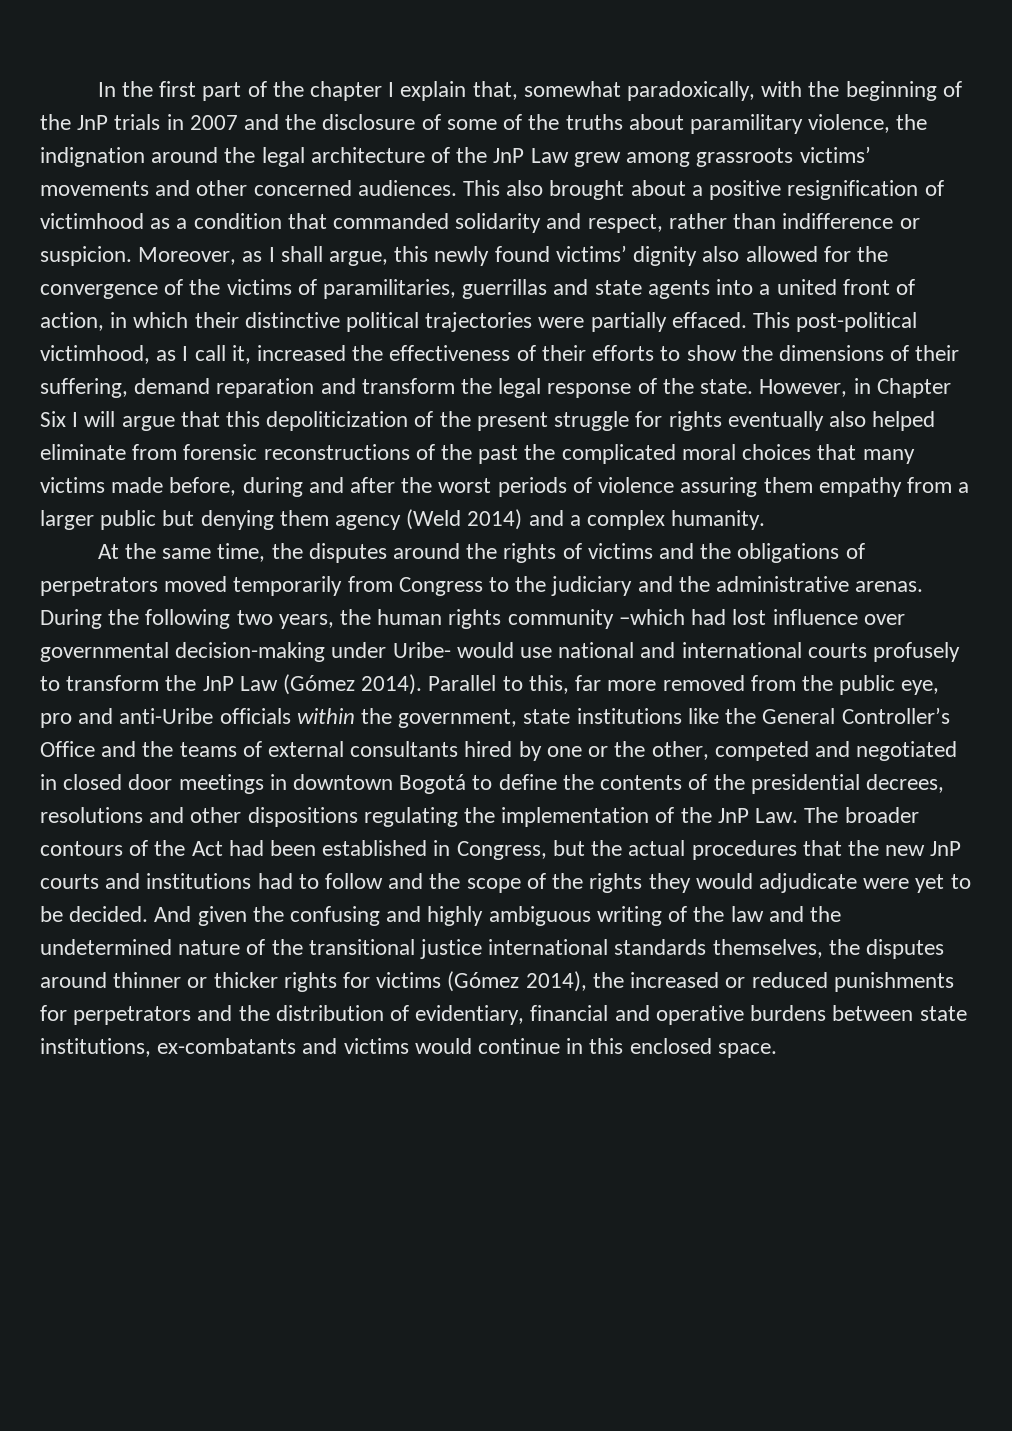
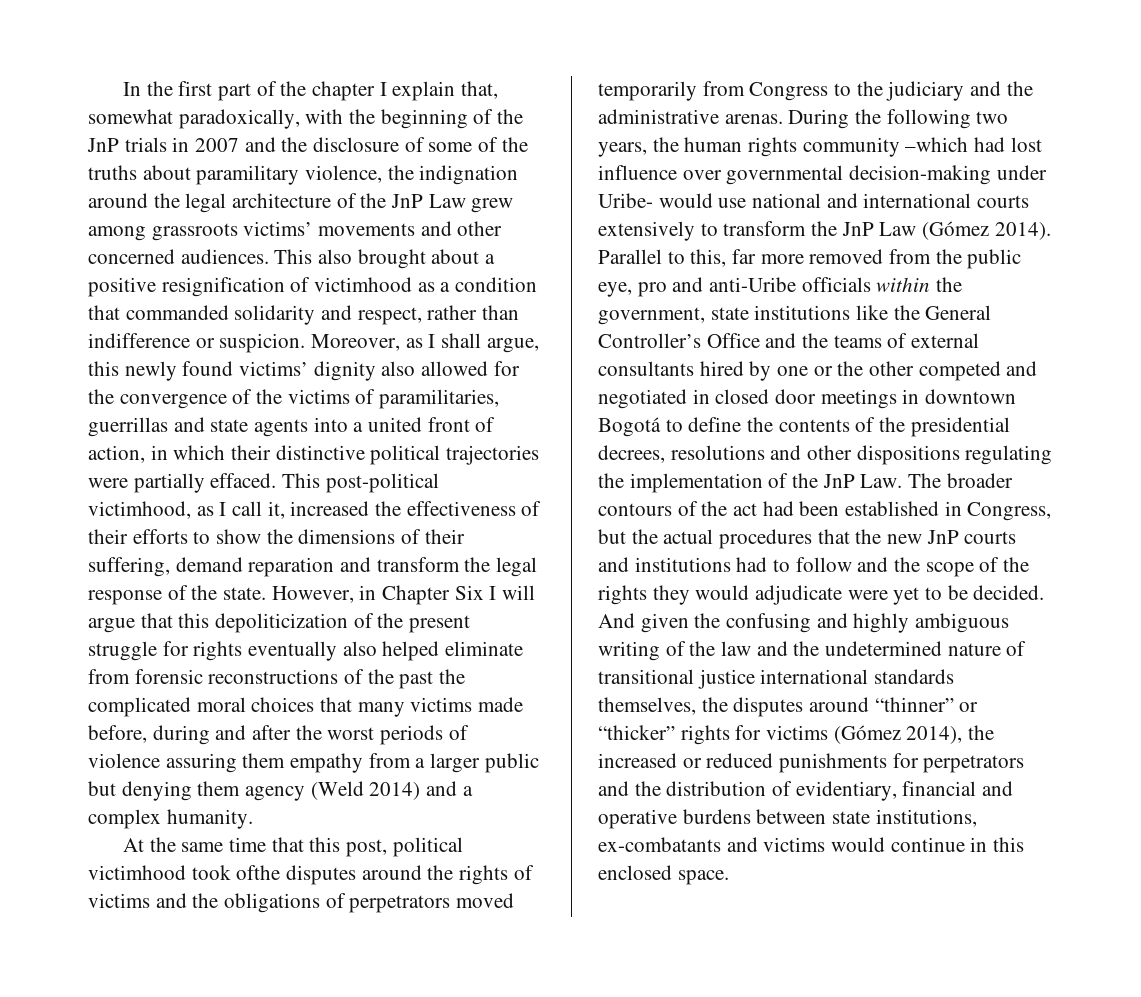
- At the same time, the disputes around the rights of victims and the obligations of perpetrators moved temporarily from Congress to the judiciary and the administrative arenas.
+ At the same time that this post, political victimhood took ofthe disputes around the rights of victims and the obligations of perpetrators moved temporarily from Congress to the judiciary and the administrative arenas.
- During the following two years, the human rights community –which had lost influence over governmental decision-making under Uribe- would use national and international courts profusely to transform the JnP Law (Gómez 2014).
+ During the following two years, the human rights community –which had lost influence over governmental decision-making under Uribe- would use national and international courts extensively to transform the JnP Law (Gómez 2014).
- Parallel to this, far more removed from the public eye, pro and anti-Uribe officials within the government, state institutions like the General Controller’s Office and the teams of external consultants hired by one or the other, competed and negotiated in closed door meetings in downtown Bogotá to define the contents of the presidential decrees, resolutions and other dispositions regulating the implementation of the JnP Law. The broader contours of the Act had been established in Congress, but the actual procedures that the new JnP courts and institutions had to follow and the scope of the rights they would adjudicate were yet to be decided.
+ Parallel to this, far more removed from the public eye, pro and anti-Uribe officials within the government, state institutions like the General Controller’s Office and the teams of external consultants hired by one or the other competed and negotiated in closed door meetings in downtown Bogotá to define the contents of the presidential decrees, resolutions and other dispositions regulating the implementation of the JnP Law. The broader contours of the act had been established in Congress, but the actual procedures that the new JnP courts and institutions had to follow and the scope of the rights they would adjudicate were yet to be decided.
- And given the confusing and highly ambiguous writing of the law and the undetermined nature of the transitional justice international standards themselves, the disputes around thinner or thicker rights for victims (Gómez 2014), the increased or reduced punishments for perpetrators and the distribution of evidentiary, financial and operative burdens between state institutions, ex-combatants and victims would continue in this enclosed space.
+ And given the confusing and highly ambiguous writing of the law and the undetermined nature of transitional justice international standards themselves, the disputes around “thinner” or “thicker” rights for victims (Gómez 2014), the increased or reduced punishments for perpetrators and the distribution of evidentiary, financial and operative burdens between state institutions, ex-combatants and victims would continue in this enclosed space.

